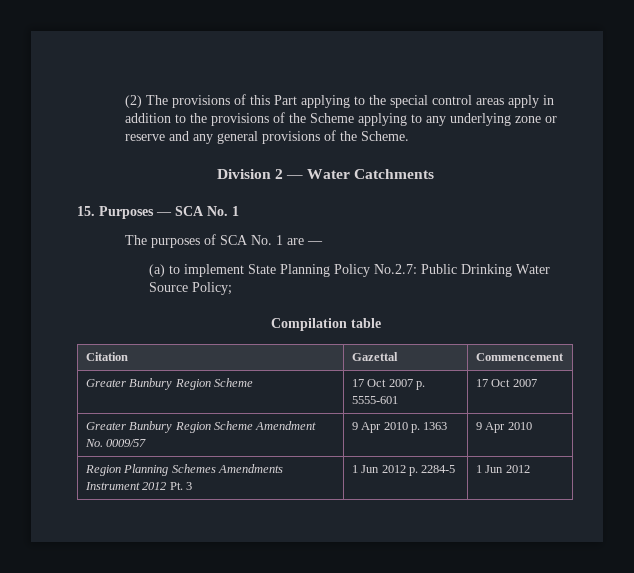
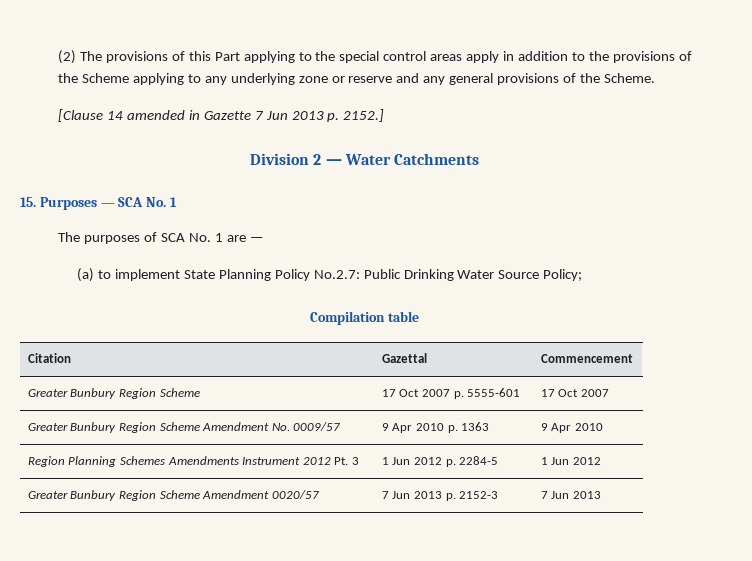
+ [Clause 14 amended in Gazette 7 Jun 2013 p. 2152.]
+ Greater Bunbury Region Scheme Amendment 0020/57 | 7 Jun 2013 p. 2152-3 | 7 Jun 2013

